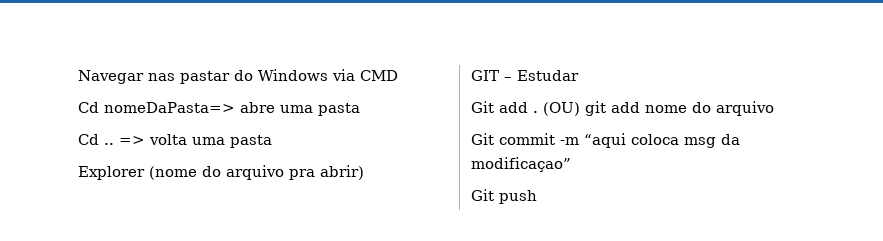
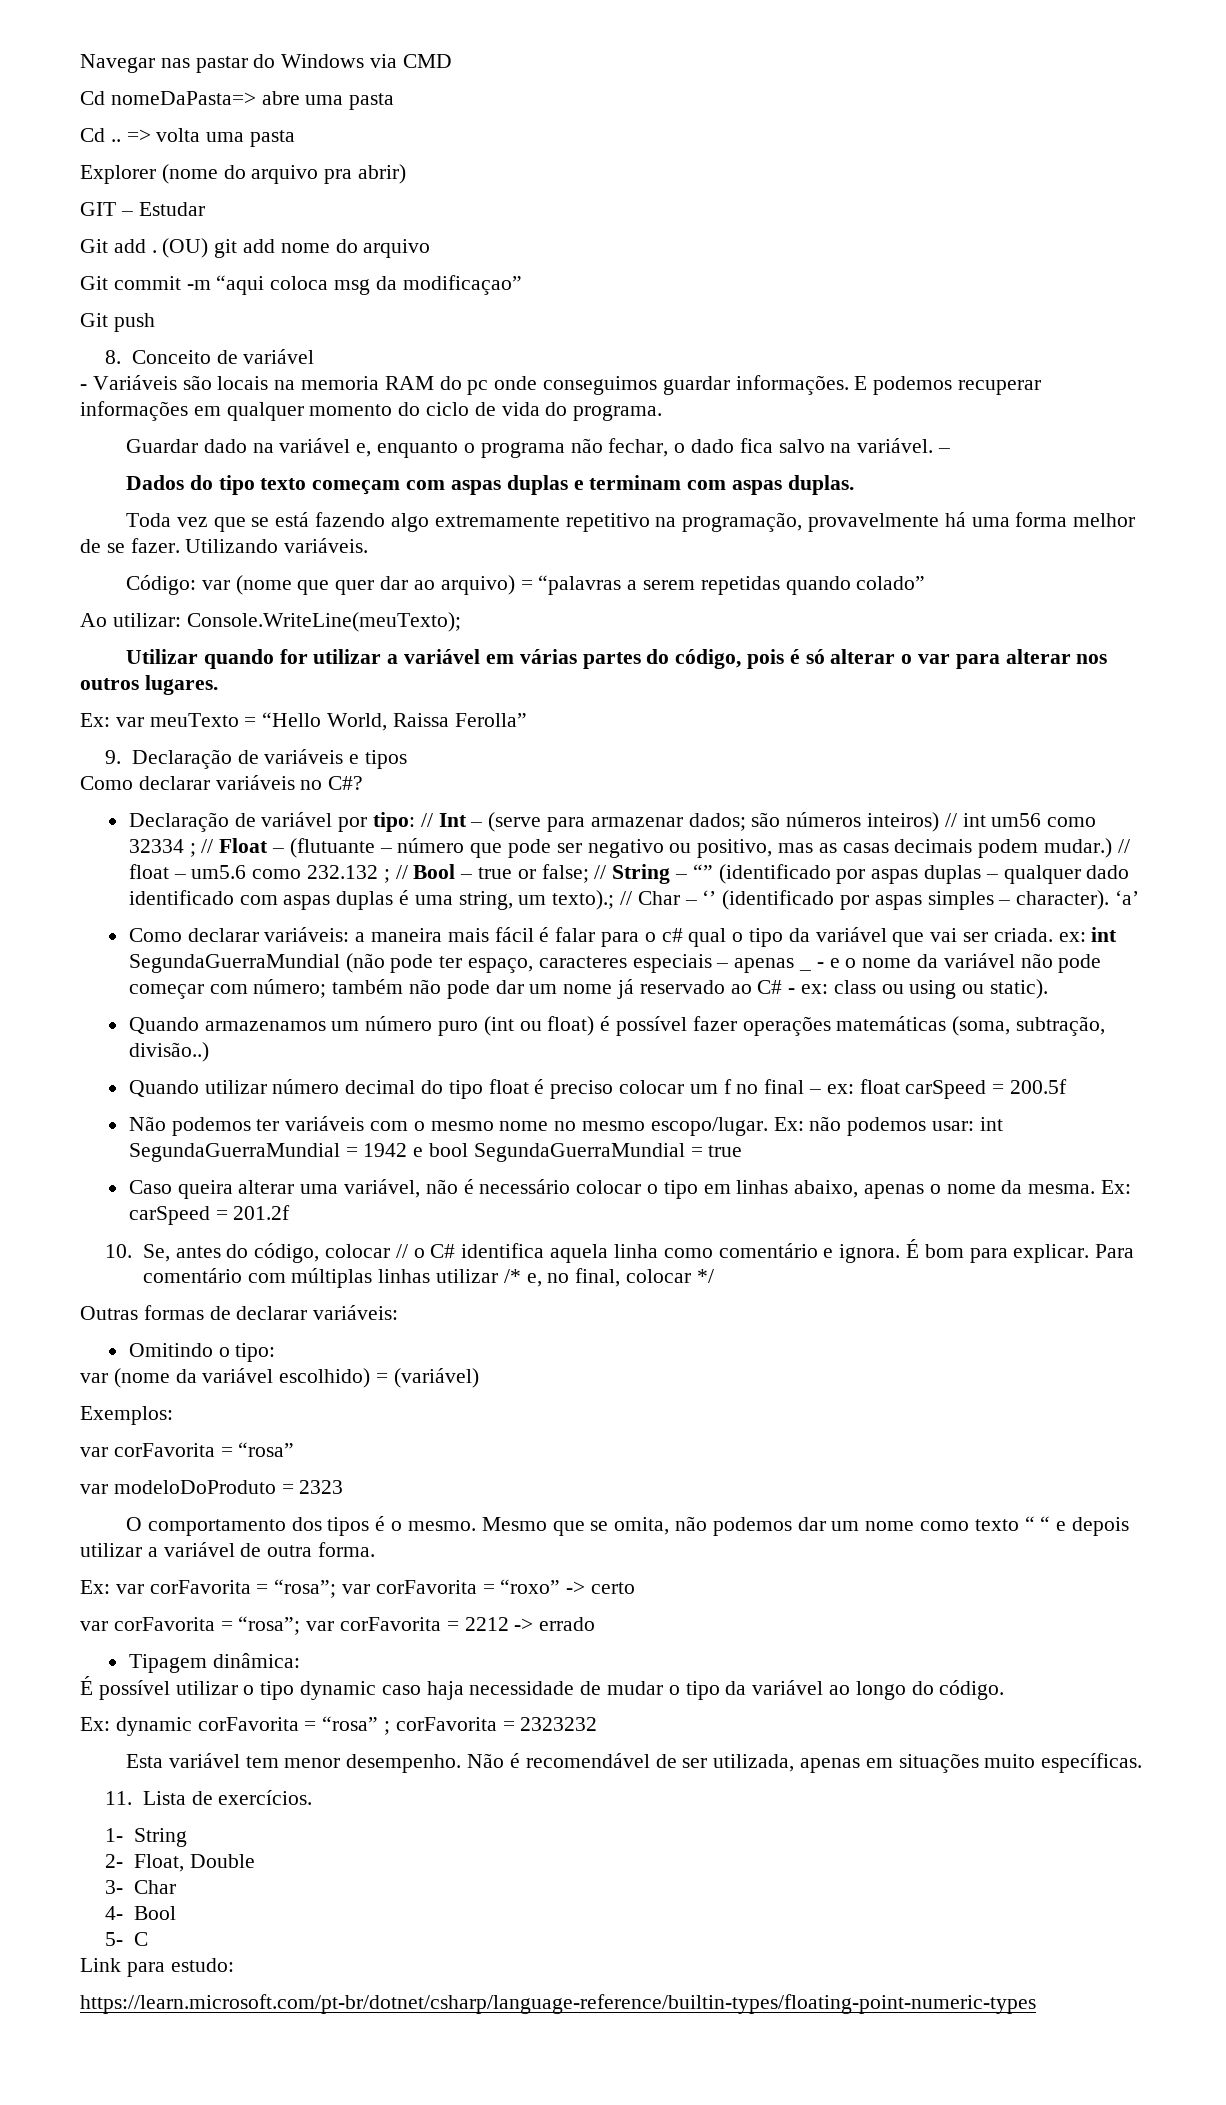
+ 8. Conceito de variável
+ - Variáveis são locais na memoria RAM do pc onde conseguimos guardar informações. E podemos recuperar informações em qualquer momento do ciclo de vida do programa.
+ Guardar dado na variável e, enquanto o programa não fechar, o dado fica salvo na variável. –
+ Dados do tipo texto começam com aspas duplas e terminam com aspas duplas.
+ Toda vez que se está fazendo algo extremamente repetitivo na programação, provavelmente há uma forma melhor de se fazer. Utilizando variáveis.
+ Código: var (nome que quer dar ao arquivo) = “palavras a serem repetidas quando colado”
+ Ao utilizar: Console.WriteLine(meuTexto);
+ Utilizar quando for utilizar a variável em várias partes do código, pois é só alterar o var para alterar nos outros lugares.
+ Ex: var meuTexto = “Hello World, Raissa Ferolla”
+ 9. Declaração de variáveis e tipos
+ Como declarar variáveis no C#?
+ Declaração de variável por tipo: // Int – (serve para armazenar dados; são números inteiros) // int um56 como 32334 ; // Float – (flutuante – número que pode ser negativo ou positivo, mas as casas decimais podem mudar.) // float – um5.6 como 232.132 ; // Bool – true or false; // String – “” (identificado por aspas duplas – qualquer dado identificado com aspas duplas é uma string, um texto).; // Char – ‘’ (identificado por aspas simples – character). ‘a’
+ Como declarar variáveis: a maneira mais fácil é falar para o c# qual o tipo da variável que vai ser criada. ex: int SegundaGuerraMundial (não pode ter espaço, caracteres especiais – apenas _ - e o nome da variável não pode começar com número; também não pode dar um nome já reservado ao C# - ex: class ou using ou static).
+ Quando armazenamos um número puro (int ou float) é possível fazer operações matemáticas (soma, subtração, divisão..)
+ Quando utilizar número decimal do tipo float é preciso colocar um f no final – ex: float carSpeed = 200.5f
+ Não podemos ter variáveis com o mesmo nome no mesmo escopo/lugar. Ex: não podemos usar: int SegundaGuerraMundial = 1942 e bool SegundaGuerraMundial = true
+ Caso queira alterar uma variável, não é necessário colocar o tipo em linhas abaixo, apenas o nome da mesma. Ex: carSpeed = 201.2f
+ 10. Se, antes do código, colocar // o C# identifica aquela linha como comentário e ignora. É bom para explicar. Para comentário com múltiplas linhas utilizar /* e, no final, colocar */
+ Outras formas de declarar variáveis:
+ Omitindo o tipo:
+ var (nome da variável escolhido) = (variável)
+ Exemplos:
+ var corFavorita = “rosa”
+ var modeloDoProduto = 2323
+ O comportamento dos tipos é o mesmo. Mesmo que se omita, não podemos dar um nome como texto “ “ e depois utilizar a variável de outra forma.
+ Ex: var corFavorita = “rosa”; var corFavorita = “roxo” -> certo
+ var corFavorita = “rosa”; var corFavorita = 2212 -> errado
+ Tipagem dinâmica:
+ É possível utilizar o tipo dynamic caso haja necessidade de mudar o tipo da variável ao longo do código.
+ Ex: dynamic corFavorita = “rosa” ; corFavorita = 2323232
+ Esta variável tem menor desempenho. Não é recomendável de ser utilizada, apenas em situações muito específicas.
+ 11. Lista de exercícios.
+ 1- String
+ 2- Float, Double
+ 3- Char
+ 4- Bool
+ 5- C
+ Link para estudo:
+ https://learn.microsoft.com/pt-br/dotnet/csharp/language-reference/builtin-types/floating-point-numeric-types

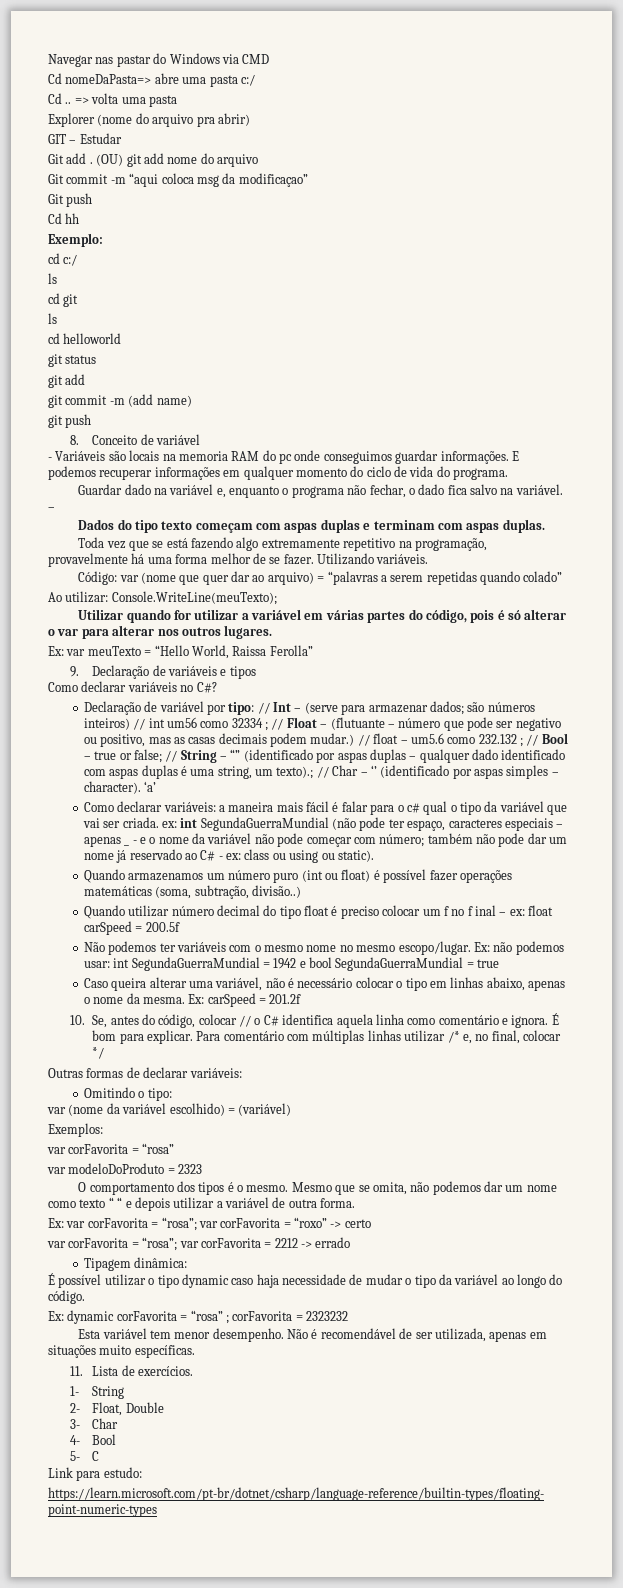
- Cd nomeDaPasta=> abre uma pasta
+ Cd nomeDaPasta=> abre uma pasta c:/
+ Cd hh
+ Exemplo:
+ cd c:/
+ ls
+ cd git
+ ls
+ cd helloworld
+ git status
+ git add
+ git commit -m (add name)
+ git push
- Quando utilizar número decimal do tipo float é preciso colocar um f no final – ex: float carSpeed = 200.5f
+ Quando utilizar número decimal do tipo float é preciso colocar um f no f inal – ex: float carSpeed = 200.5f

